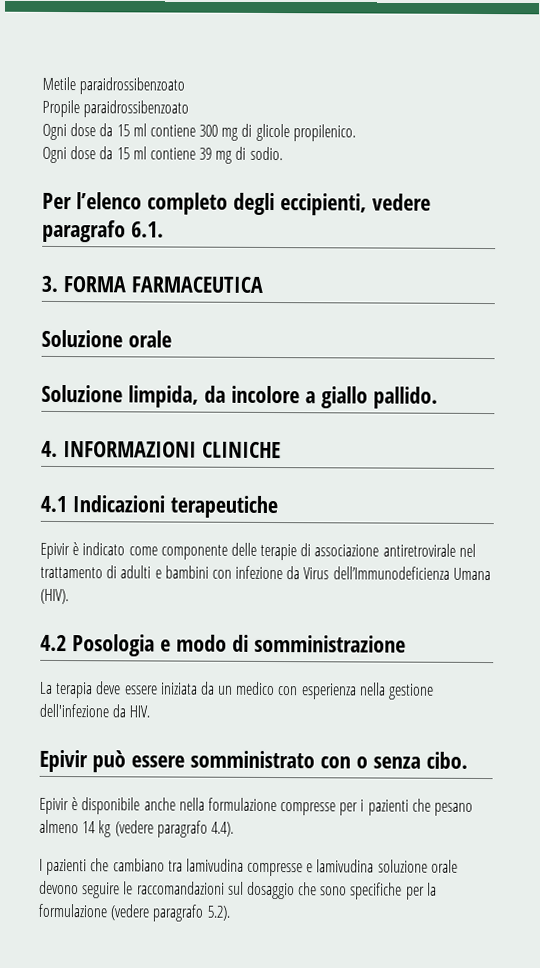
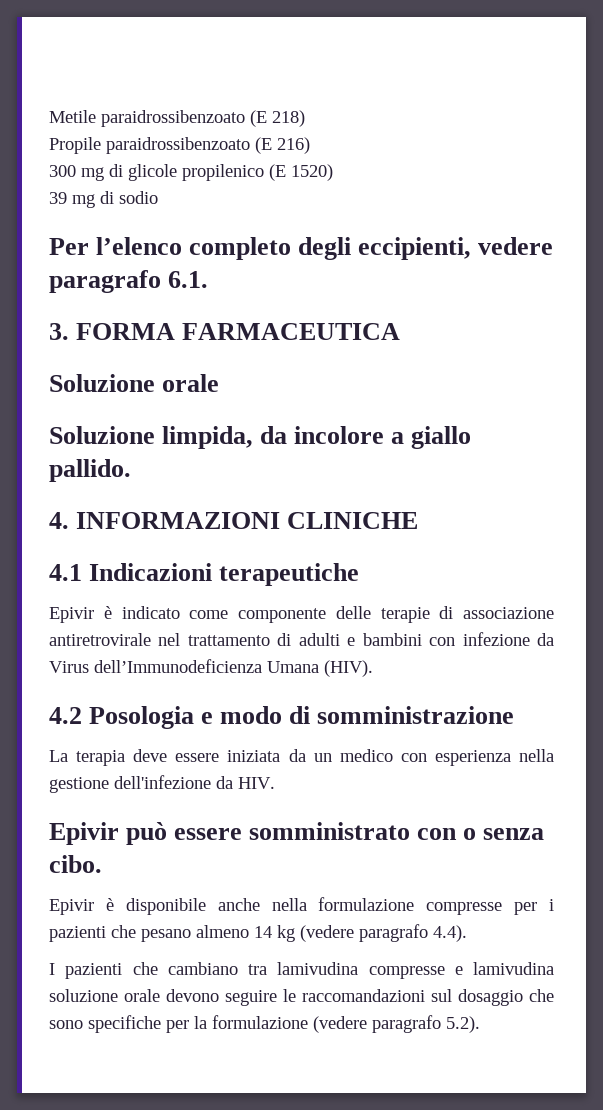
- Metile paraidrossibenzoato
+ Metile paraidrossibenzoato (E 218)
- Propile paraidrossibenzoato
- Ogni dose da 15 ml contiene 300 mg di glicole propilenico.
- Ogni dose da 15 ml contiene 39 mg di sodio.
+ Propile paraidrossibenzoato (E 216)
+ 300 mg di glicole propilenico (E 1520)
+ 39 mg di sodio

